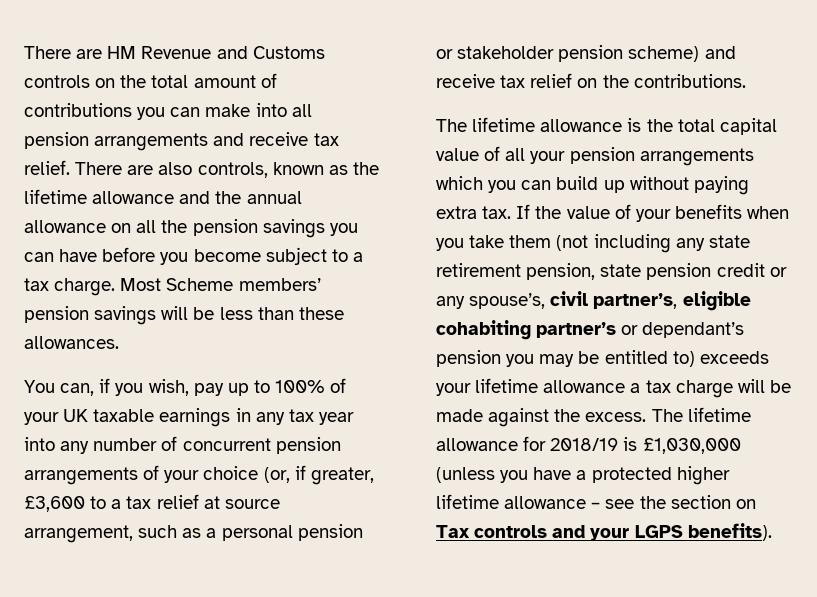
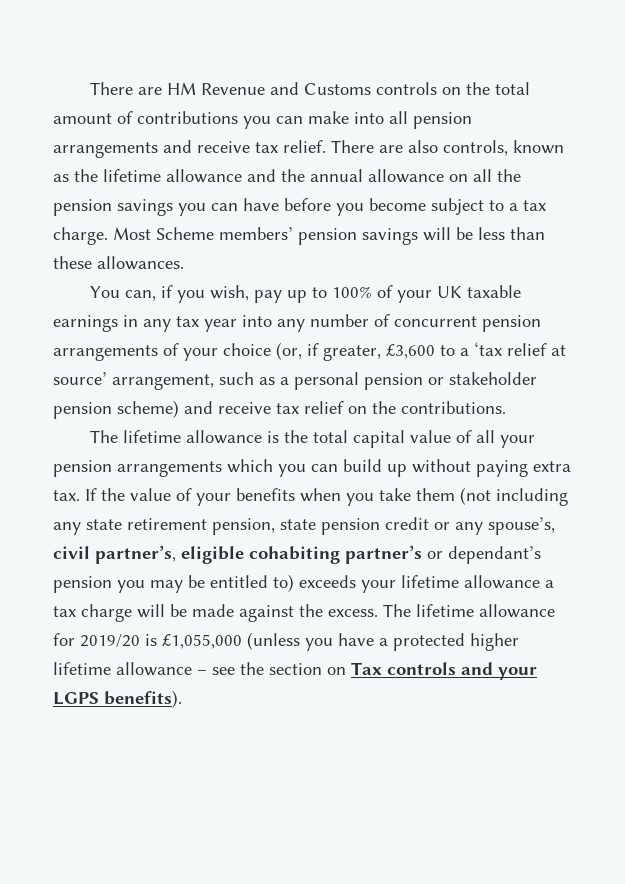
- You can, if you wish, pay up to 100% of your UK taxable earnings in any tax year into any number of concurrent pension arrangements of your choice (or, if greater, £3,600 to a tax relief at source arrangement, such as a personal pension or stakeholder pension scheme) and receive tax relief on the contributions.
+ You can, if you wish, pay up to 100% of your UK taxable earnings in any tax year into any number of concurrent pension arrangements of your choice (or, if greater, £3,600 to a ‘tax relief at source’ arrangement, such as a personal pension or stakeholder pension scheme) and receive tax relief on the contributions.
- The lifetime allowance for 2018/19 is £1,030,000 (unless you have a protected higher lifetime allowance – see the section on Tax controls and your LGPS benefits).
+ The lifetime allowance for 2019/20 is £1,055,000 (unless you have a protected higher lifetime allowance – see the section on Tax controls and your LGPS benefits).

